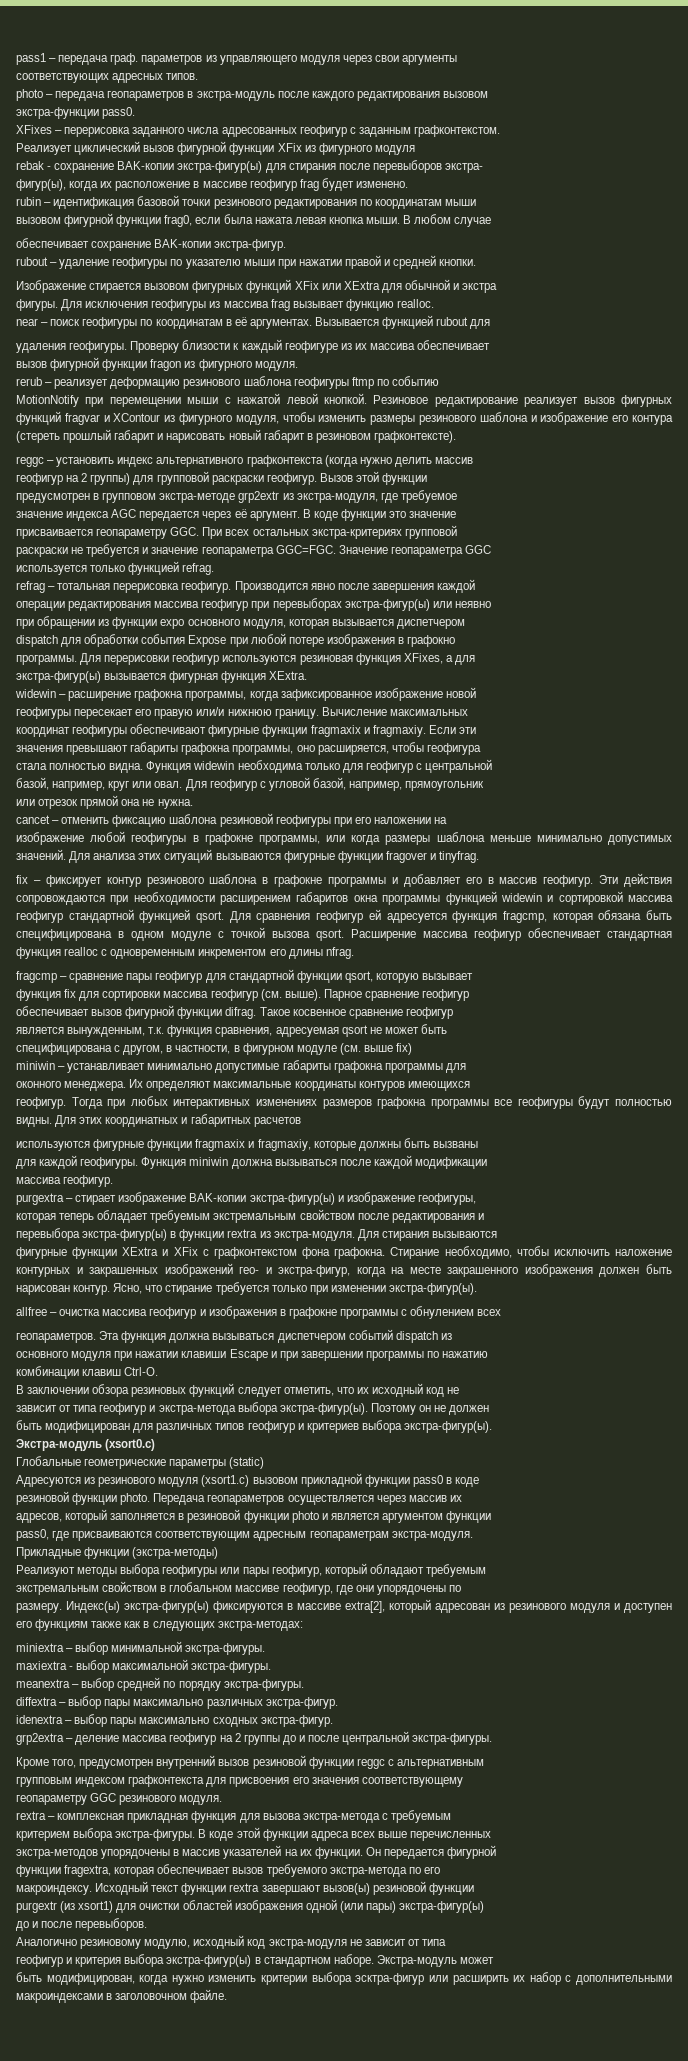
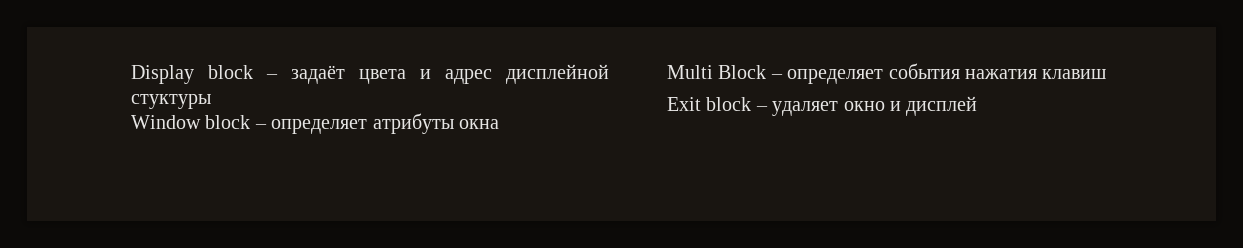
- pass1 – передача граф. параметров из управляющего модуля через свои аргументы
- соответствующих адресных типов.
- photo – передача геопараметров в экстра-модуль после каждого редактирования вызовом
- экстра-функции pass0.
- XFixes – перерисовка заданного числа адресованных геофигур с заданным графконтекстом.
- Реализует циклический вызов фигурной функции XFix из фигурного модуля
- rebak - сохранение BAK-копии экстра-фигур(ы) для стирания после перевыборов экстра-
- фигур(ы), когда их расположение в массиве геофигур frag будет изменено.
- rubin – идентификация базовой точки резинового редактирования по координатам мыши
- вызовом фигурной функции frag0, если была нажата левая кнопка мыши. В любом случае
- обеспечивает сохранение BAK-копии экстра-фигур.
- rubout – удаление геофигуры по указателю мыши при нажатии правой и средней кнопки.
- Изображение стирается вызовом фигурных функций XFix или XExtra для обычной и экстра
- фигуры. Для исключения геофигуры из массива frag вызывает функцию realloc.
- near – поиск геофигуры по координатам в её аргументах. Вызывается функцией rubout для
- удаления геофигуры. Проверку близости к каждый геофигуре из их массива обеспечивает
- вызов фигурной функции fragon из фигурного модуля.
- rerub – реализует деформацию резинового шаблона геофигуры ftmp по событию
- MotionNotify при перемещении мыши с нажатой левой кнопкой. Резиновое редактирование реализует вызов фигурных функций fragvar и XContour из фигурного модуля, чтобы изменить размеры резинового шаблона и изображение его контура (стереть прошлый габарит и нарисовать новый габарит в резиновом графконтексте).
- reggc – установить индекс альтернативного графконтекста (когда нужно делить массив
- геофигур на 2 группы) для групповой раскраски геофигур. Вызов этой функции
- предусмотрен в групповом экстра-методе grp2extr из экстра-модуля, где требуемое
- значение индекса AGC передается через её аргумент. В коде функции это значение
- присваивается геопараметру GGC. При всех остальных экстра-критериях групповой
- раскраски не требуется и значение геопараметра GGC=FGC. Значение геопараметра GGC
- используется только функцией refrag.
- refrag – тотальная перерисовка геофигур. Производится явно после завершения каждой
- операции редактирования массива геофигур при перевыборах экстра-фигур(ы) или неявно
- при обращении из функции expo основного модуля, которая вызывается диспетчером
- dispatch для обработки события Expose при любой потере изображения в графокно
- программы. Для перерисовки геофигур используются резиновая функция XFixes, а для
- экстра-фигур(ы) вызывается фигурная функция XExtra.
- widewin – расширение графокна программы, когда зафиксированное изображение новой
- геофигуры пересекает его правую или/и нижнюю границу. Вычисление максимальных
- координат геофигуры обеспечивают фигурные функции fragmaxix и fragmaxiy. Если эти
- значения превышают габариты графокна программы, оно расширяется, чтобы геофигура
- стала полностью видна. Функция widewin необходима только для геофигур с центральной
- базой, например, круг или овал. Для геофигур с угловой базой, например, прямоугольник
- или отрезок прямой она не нужна.
- cancet – отменить фиксацию шаблона резиновой геофигуры при его наложении на
- изображение любой геофигуры в графокне программы, или когда размеры шаблона меньше минимально допустимых значений. Для анализа этих ситуаций вызываются фигурные функции fragover и tinyfrag.
- fix – фиксирует контур резинового шаблона в графокне программы и добавляет его в массив геофигур. Эти действия сопровождаются при необходимости расширением габаритов окна программы функцией widewin и сортировкой массива геофигур стандартной функцией qsort. Для сравнения геофигур ей адресуется функция fragcmp, которая обязана быть специфицирована в одном модуле с точкой вызова qsort. Расширение массива геофигур обеспечивает стандартная функция realloc с одновременным инкрементом его длины nfrag.
- fragcmp – сравнение пары геофигур для стандартной функции qsort, которую вызывает
- функция fix для сортировки массива геофигур (см. выше). Парное сравнение геофигур
- обеспечивает вызов фигурной функции difrag. Такое косвенное сравнение геофигур
- является вынужденным, т.к. функция сравнения, адресуемая qsort не может быть
- специфицирована с другом, в частности, в фигурном модуле (см. выше fix)
- miniwin – устанавливает минимально допустимые габариты графокна программы для
- оконного менеджера. Их определяют максимальные координаты контуров имеющихся
- геофигур. Тогда при любых интерактивных изменениях размеров графокна программы все геофигуры будут полностью видны. Для этих координатных и габаритных расчетов
- используются фигурные функции fragmaxix и fragmaxiy, которые должны быть вызваны
- для каждой геофигуры. Функция miniwin должна вызываться после каждой модификации
- массива геофигур.
- purgextra – стирает изображение BAK-копии экстра-фигур(ы) и изображение геофигуры,
- которая теперь обладает требуемым экстремальным свойством после редактирования и
- перевыбора экстра-фигур(ы) в функции rextra из экстра-модуля. Для стирания вызываются
- фигурные функции XExtra и XFix с графконтекстом фона графокна. Стирание необходимо, чтобы исключить наложение контурных и закрашенных изображений гео- и экстра-фигур, когда на месте закрашенного изображения должен быть нарисован контур. Ясно, что стирание требуется только при изменении экстра-фигур(ы).
- allfree – очистка массива геофигур и изображения в графокне программы с обнулением всех
- геопараметров. Эта функция должна вызываться диспетчером событий dispatch из
- основного модуля при нажатии клавиши Escape и при завершении программы по нажатию
- комбинации клавиш Ctrl-O.
- В заключении обзора резиновых функций следует отметить, что их исходный код не
- зависит от типа геофигур и экстра-метода выбора экстра-фигур(ы). Поэтому он не должен
- быть модифицирован для различных типов геофигур и критериев выбора экстра-фигур(ы).
- Экстра-модуль (xsort0.c)
- Глобальные геометрические параметры (static)
- Адресуются из резинового модуля (xsort1.c) вызовом прикладной функции pass0 в коде
- резиновой функции photo. Передача геопараметров осуществляется через массив их
- адресов, который заполняется в резиновой функции photo и является аргументом функции
- pass0, где присваиваются соответствующим адресным геопараметрам экстра-модуля.
- Прикладные функции (экстра-методы)
- Реализуют методы выбора геофигуры или пары геофигур, который обладают требуемым
- экстремальным свойством в глобальном массиве геофигур, где они упорядочены по
- размеру. Индекс(ы) экстра-фигур(ы) фиксируются в массиве extra[2], который адресован из резинового модуля и доступен его функциям также как в следующих экстра-методах:
- miniextra – выбор минимальной экстра-фигуры.
- maxiextra - выбор максимальной экстра-фигуры.
- meanextra – выбор средней по порядку экстра-фигуры.
- diffextra – выбор пары максимально различных экстра-фигур.
- idenextra – выбор пары максимально сходных экстра-фигур.
- grp2extra – деление массива геофигур на 2 группы до и после центральной экстра-фигуры.
- Кроме того, предусмотрен внутренний вызов резиновой функции reggc с альтернативным
- групповым индексом графконтекста для присвоения его значения соответствующему
- геопараметру GGC резинового модуля.
- rextra – комплексная прикладная функция для вызова экстра-метода с требуемым
- критерием выбора экстра-фигуры. В коде этой функции адреса всех выше перечисленных
- экстра-методов упорядочены в массив указателей на их функции. Он передается фигурной
- функции fragextra, которая обеспечивает вызов требуемого экстра-метода по его
- макроиндексу. Исходный текст функции rextra завершают вызов(ы) резиновой функции
- purgextr (из xsort1) для очистки областей изображения одной (или пары) экстра-фигур(ы)
- до и после перевыборов.
- Аналогично резиновому модулю, исходный код экстра-модуля не зависит от типа
- геофигур и критерия выбора экстра-фигур(ы) в стандартном наборе. Экстра-модуль может
- быть модифицирован, когда нужно изменить критерии выбора эсктра-фигур или расширить их набор с дополнительными макроиндексами в заголовочном файле.
+ Display block – задаёт цвета и адрес дисплейной стуктуры
+ Window block – определяет атрибуты окна
+ Multi Block – определяет события нажатия клавиш
+ Exit block – удаляет окно и дисплей

